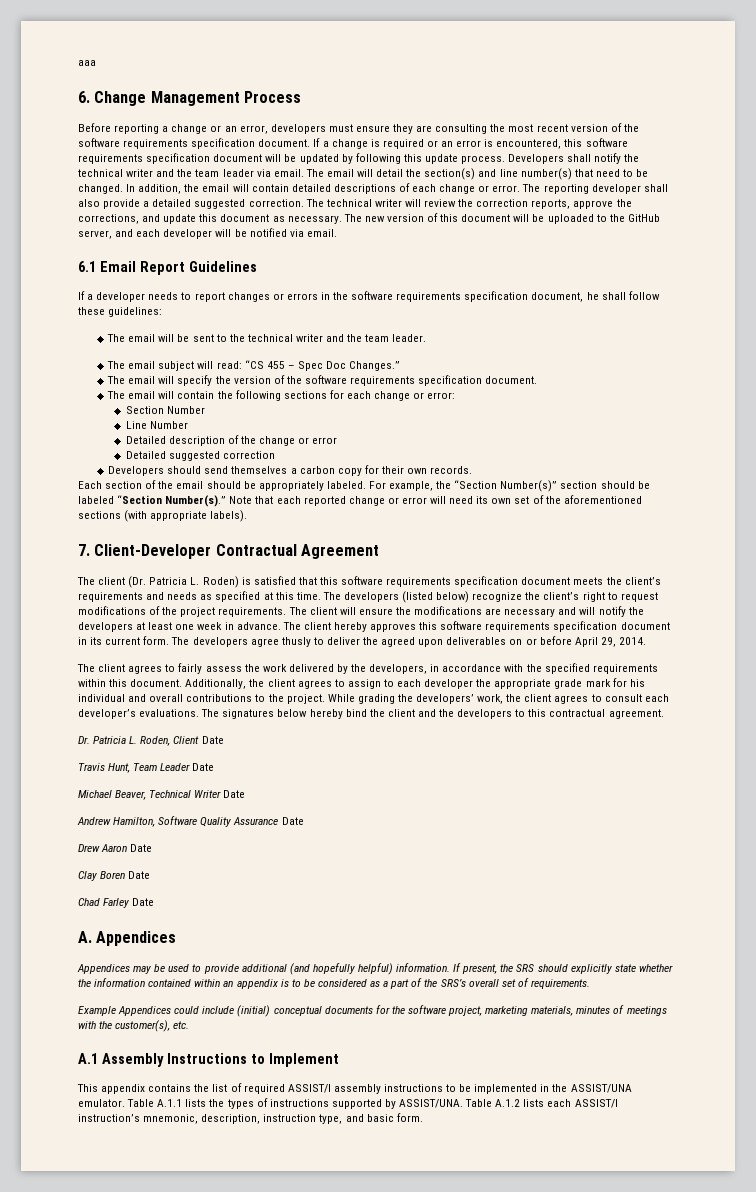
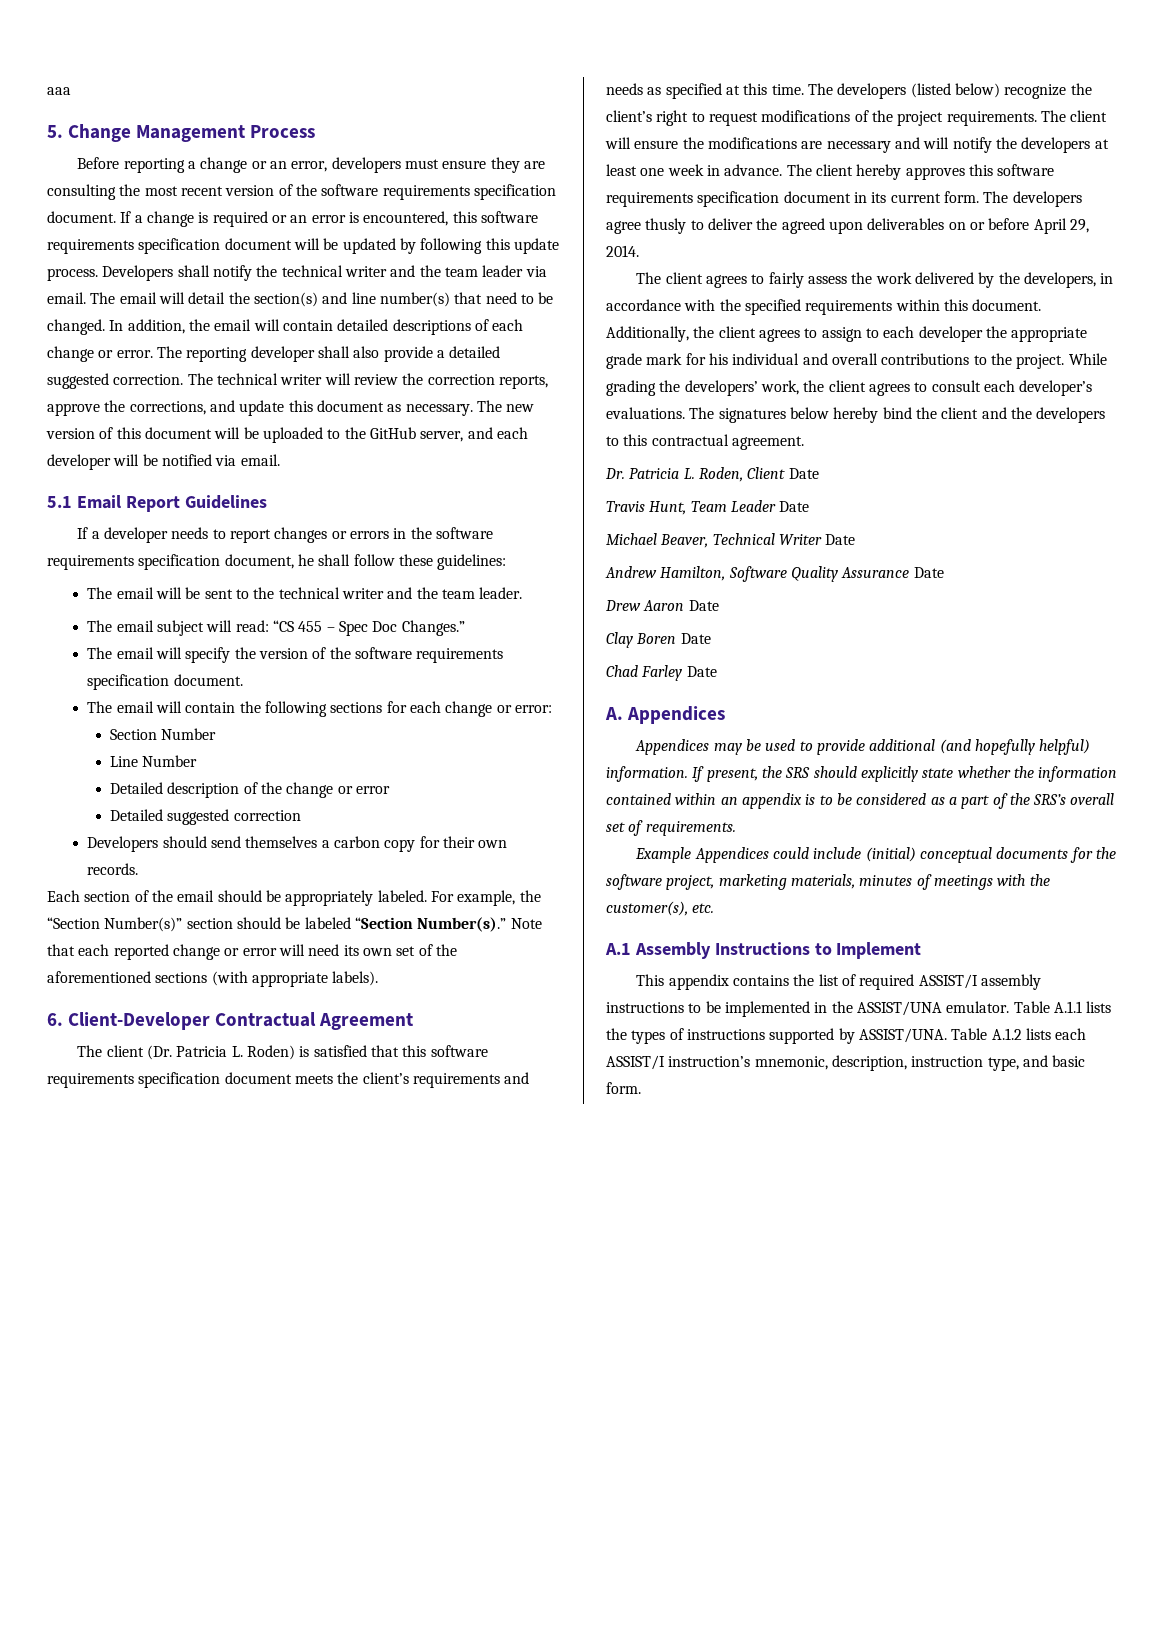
- 6. Change Management Process
+ 5. Change Management Process
- 6.1 Email Report Guidelines
+ 5.1 Email Report Guidelines
- 7. Client-Developer Contractual Agreement
+ 6. Client-Developer Contractual Agreement

